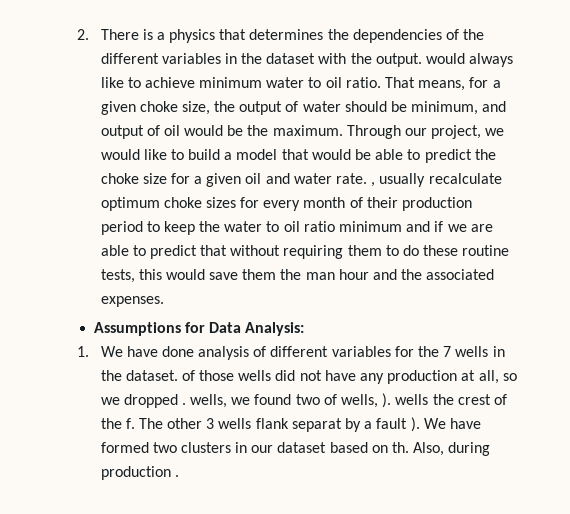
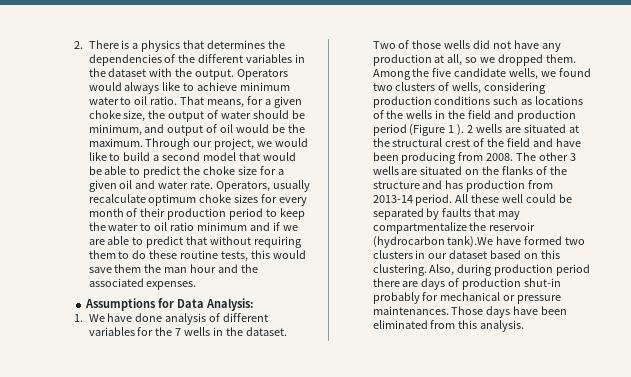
- 2. There is a physics that determines the dependencies of the different variables in the dataset with the output. would always like to achieve minimum water to oil ratio.
+ 2. There is a physics that determines the dependencies of the different variables in the dataset with the output. Operators would always like to achieve minimum water to oil ratio.
- Through our project, we would like to build a model that would be able to predict the choke size for a given oil and water rate. , usually recalculate optimum choke sizes for every month of their production period to keep the water to oil ratio minimum and if we are able to predict that without requiring them to do these routine tests, this would save them the man hour and the associated expenses.
+ Through our project, we would like to build a second model that would be able to predict the choke size for a given oil and water rate. Operators, usually recalculate optimum choke sizes for every month of their production period to keep the water to oil ratio minimum and if we are able to predict that without requiring them to do these routine tests, this would save them the man hour and the associated expenses.
- 1. We have done analysis of different variables for the 7 wells in the dataset. of those wells did not have any production at all, so we dropped . wells, we found two of wells, ). wells the crest of the f. The other 3 wells flank separat by a fault ). We have formed two clusters in our dataset based on th.
+ 1. We have done analysis of different variables for the 7 wells in the dataset. Two of those wells did not have any production at all, so we dropped them. Among the five candidate wells, we found two clusters of wells, considering production conditions such as locations of the wells in the field and production period (Figure 1 ). 2 wells are situated at the structural crest of the field and have been producing from 2008. The other 3 wells are situated on the flanks of the structure and has production from 2013-14 period. All these well could be separated by faults that may compartmentalize the reservoir (hydrocarbon tank).We have formed two clusters in our dataset based on this clustering.
- Also, during production .
+ Also, during production period there are days of production shut-in probably for mechanical or pressure maintenances. Those days have been eliminated from this analysis.

